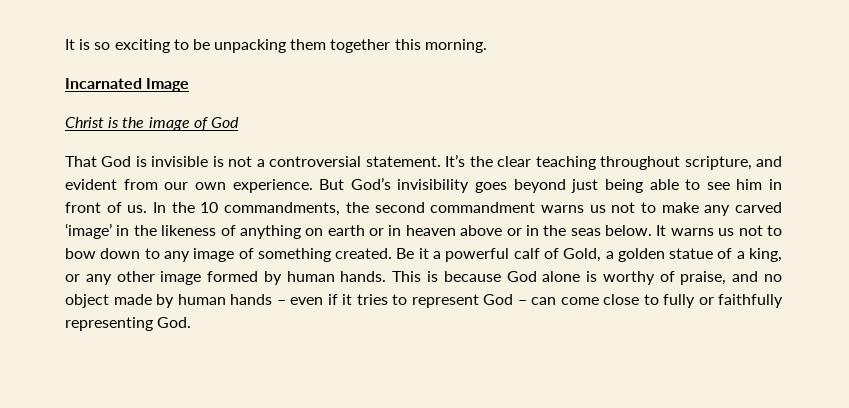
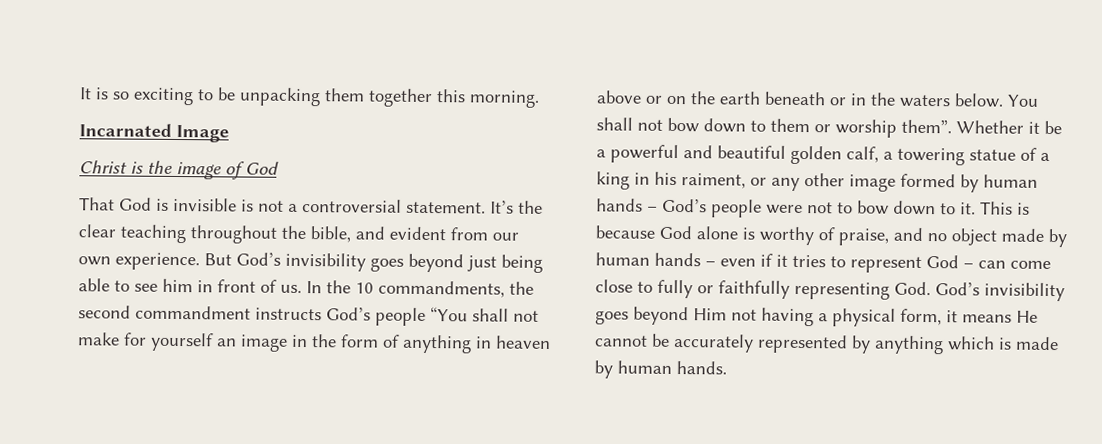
- It’s the clear teaching throughout scripture, and evident from our own experience.
+ It’s the clear teaching throughout the bible, and evident from our own experience.
- In the 10 commandments, the second commandment warns us not to make any carved ‘image’ in the likeness of anything on earth or in heaven above or in the seas below. It warns us not to bow down to any image of something created. Be it a powerful calf of Gold, a golden statue of a king, or any other image formed by human hands.
+ In the 10 commandments, the second commandment instructs God’s people “You shall not make for yourself an image in the form of anything in heaven above or on the earth beneath or in the waters below. You shall not bow down to them or worship them”. Whether it be a powerful and beautiful golden calf, a towering statue of a king in his raiment, or any other image formed by human hands – God’s people were not to bow down to it.
- This is because God alone is worthy of praise, and no object made by human hands – even if it tries to represent God – can come close to fully or faithfully representing God.
+ This is because God alone is worthy of praise, and no object made by human hands – even if it tries to represent God – can come close to fully or faithfully representing God. God’s invisibility goes beyond Him not having a physical form, it means He cannot be accurately represented by anything which is made by human hands.

